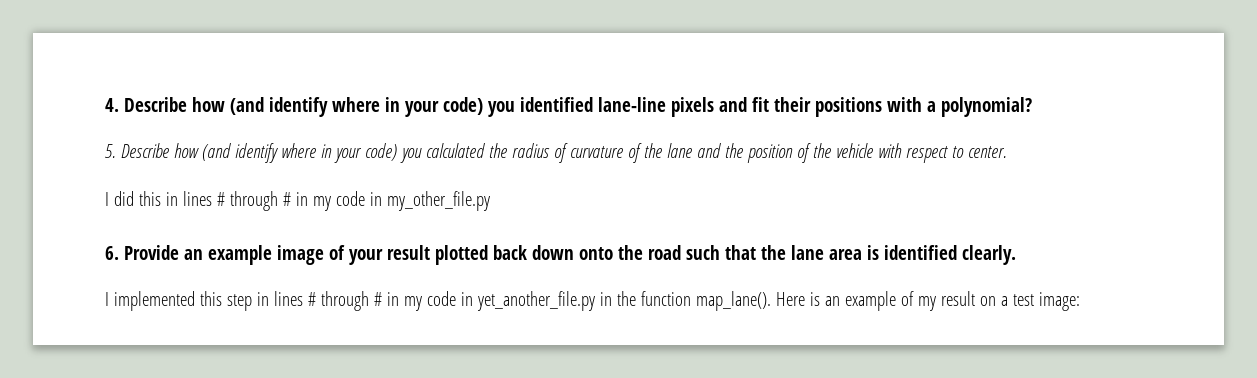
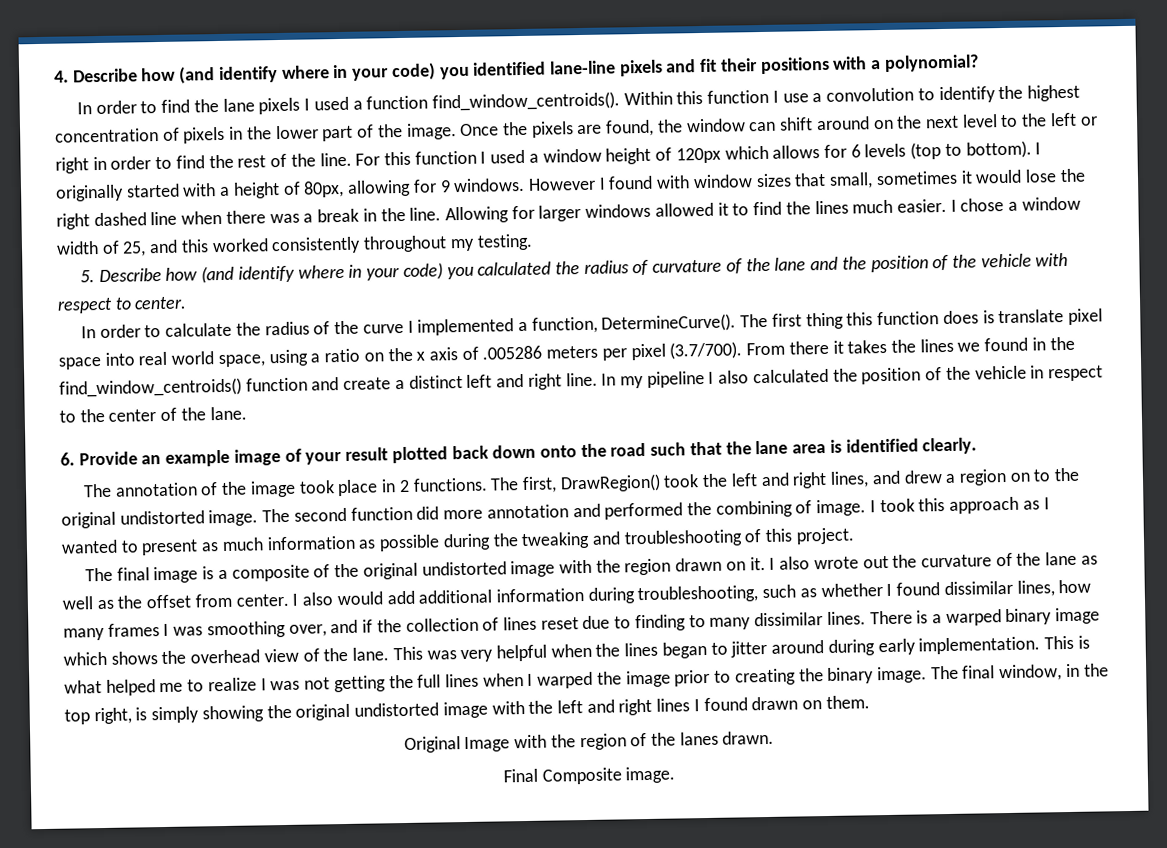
+ In order to find the lane pixels I used a function find_window_centroids(). Within this function I use a convolution to identify the highest concentration of pixels in the lower part of the image. Once the pixels are found, the window can shift around on the next level to the left or right in order to find the rest of the line. For this function I used a window height of 120px which allows for 6 levels (top to bottom). I originally started with a height of 80px, allowing for 9 windows. However I found with window sizes that small, sometimes it would lose the right dashed line when there was a break in the line. Allowing for larger windows allowed it to find the lines much easier. I chose a window width of 25, and this worked consistently throughout my testing.
- I did this in lines # through # in my code in my_other_file.py
+ In order to calculate the radius of the curve I implemented a function, DetermineCurve(). The first thing this function does is translate pixel space into real world space, using a ratio on the x axis of .005286 meters per pixel (3.7/700). From there it takes the lines we found in the find_window_centroids() function and create a distinct left and right line. In my pipeline I also calculated the position of the vehicle in respect to the center of the lane.
- I implemented this step in lines # through # in my code in yet_another_file.py in the function map_lane(). Here is an example of my result on a test image:
+ The annotation of the image took place in 2 functions. The first, DrawRegion() took the left and right lines, and drew a region on to the original undistorted image. The second function did more annotation and performed the combining of image. I took this approach as I wanted to present as much information as possible during the tweaking and troubleshooting of this project.
+ The final image is a composite of the original undistorted image with the region drawn on it. I also wrote out the curvature of the lane as well as the offset from center. I also would add additional information during troubleshooting, such as whether I found dissimilar lines, how many frames I was smoothing over, and if the collection of lines reset due to finding to many dissimilar lines. There is a warped binary image which shows the overhead view of the lane. This was very helpful when the lines began to jitter around during early implementation. This is what helped me to realize I was not getting the full lines when I warped the image prior to creating the binary image. The final window, in the top right, is simply showing the original undistorted image with the left and right lines I found drawn on them.
+ Original Image with the region of the lanes drawn.
+ Final Composite image.

